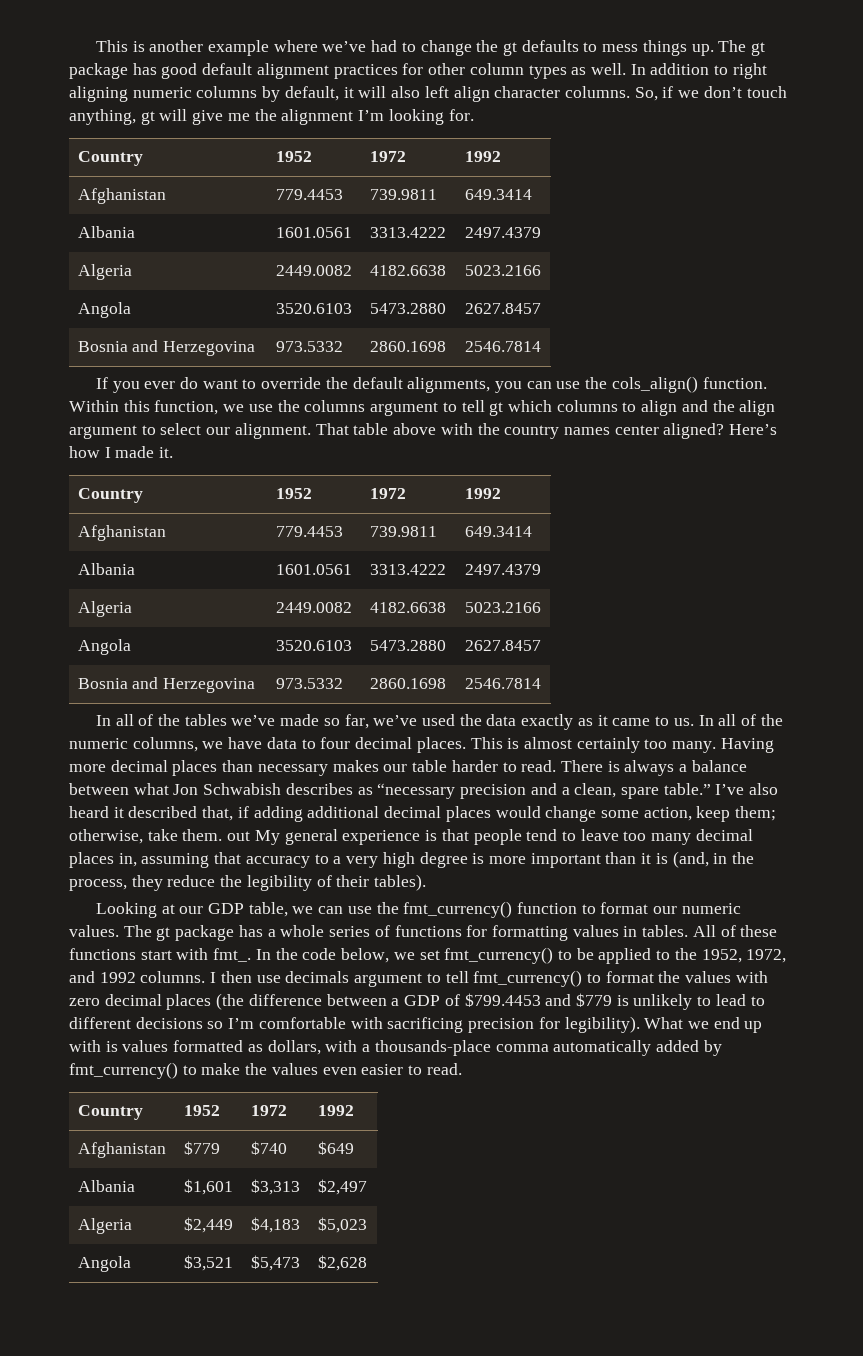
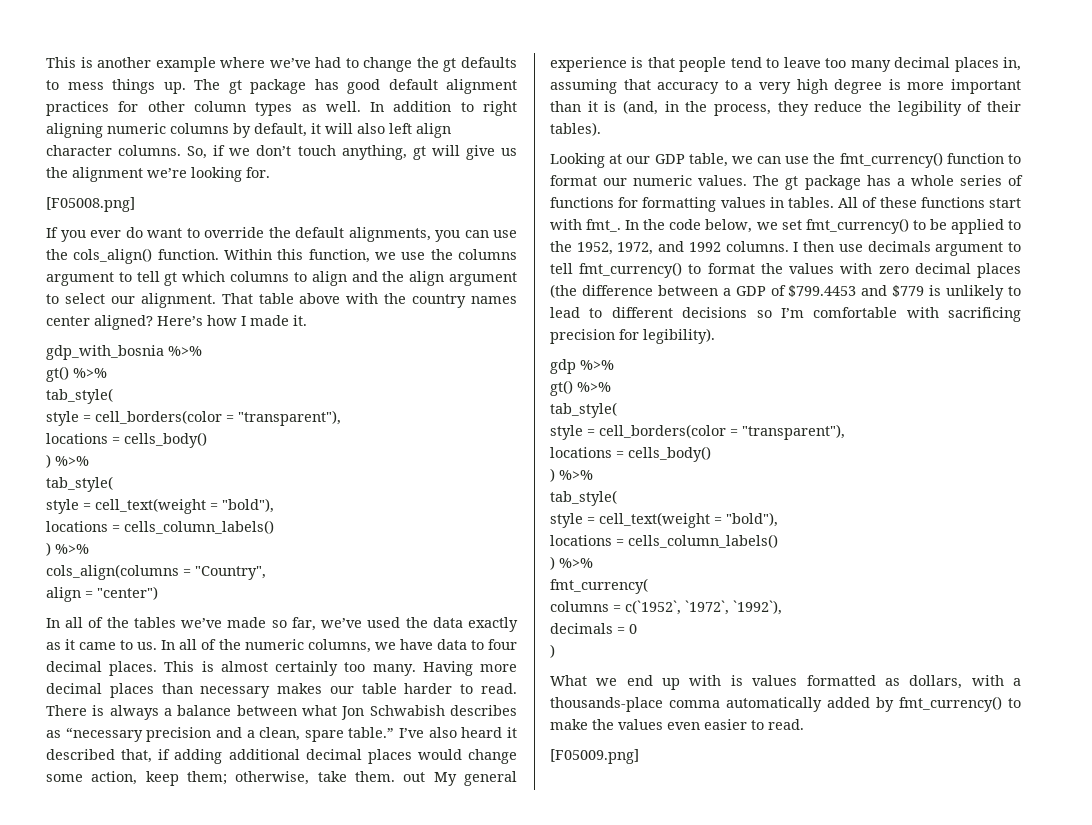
- So, if we don’t touch anything, gt will give me the alignment I’m looking for.
- Country | 1952 | 1972 | 1992
- Afghanistan | 779.4453 | 739.9811 | 649.3414
- Albania | 1601.0561 | 3313.4222 | 2497.4379
- Algeria | 2449.0082 | 4182.6638 | 5023.2166
- Angola | 3520.6103 | 5473.2880 | 2627.8457
- Bosnia and Herzegovina | 973.5332 | 2860.1698 | 2546.7814
+ So, if we don’t touch anything, gt will give us the alignment we’re looking for.
+ [F05008.png]
  Here’s how I made it.
- Country | 1952 | 1972 | 1992
- Afghanistan | 779.4453 | 739.9811 | 649.3414
- Albania | 1601.0561 | 3313.4222 | 2497.4379
- Algeria | 2449.0082 | 4182.6638 | 5023.2166
- Angola | 3520.6103 | 5473.2880 | 2627.8457
- Bosnia and Herzegovina | 973.5332 | 2860.1698 | 2546.7814
+ gdp_with_bosnia %>%
+ gt() %>%
+ tab_style(
+ style = cell_borders(color = "transparent"),
+ locations = cells_body()
+ ) %>%
+ tab_style(
+ style = cell_text(weight = "bold"),
+ locations = cells_column_labels()
+ ) %>%
+ cols_align(columns = "Country",
+ align = "center")
- I then use decimals argument to tell fmt_currency() to format the values with zero decimal places (the difference between a GDP of $799.4453 and $779 is unlikely to lead to different decisions so I’m comfortable with sacrificing precision for legibility). What we end up with is values formatted as dollars, with a thousands-place comma automatically added by fmt_currency() to make the values even easier to read.
- Country | 1952 | 1972 | 1992
- Afghanistan | $779 | $740 | $649
- Albania | $1,601 | $3,313 | $2,497
- Algeria | $2,449 | $4,183 | $5,023
- Angola | $3,521 | $5,473 | $2,628
+ I then use decimals argument to tell fmt_currency() to format the values with zero decimal places (the difference between a GDP of $799.4453 and $779 is unlikely to lead to different decisions so I’m comfortable with sacrificing precision for legibility).
+ gdp %>%
+ gt() %>%
+ tab_style(
+ style = cell_borders(color = "transparent"),
+ locations = cells_body()
+ ) %>%
+ tab_style(
+ style = cell_text(weight = "bold"),
+ locations = cells_column_labels()
+ ) %>%
+ fmt_currency(
+ columns = c(`1952`, `1972`, `1992`),
+ decimals = 0
+ )
+ What we end up with is values formatted as dollars, with a thousands-place comma automatically added by fmt_currency() to make the values even easier to read.
+ [F05009.png]

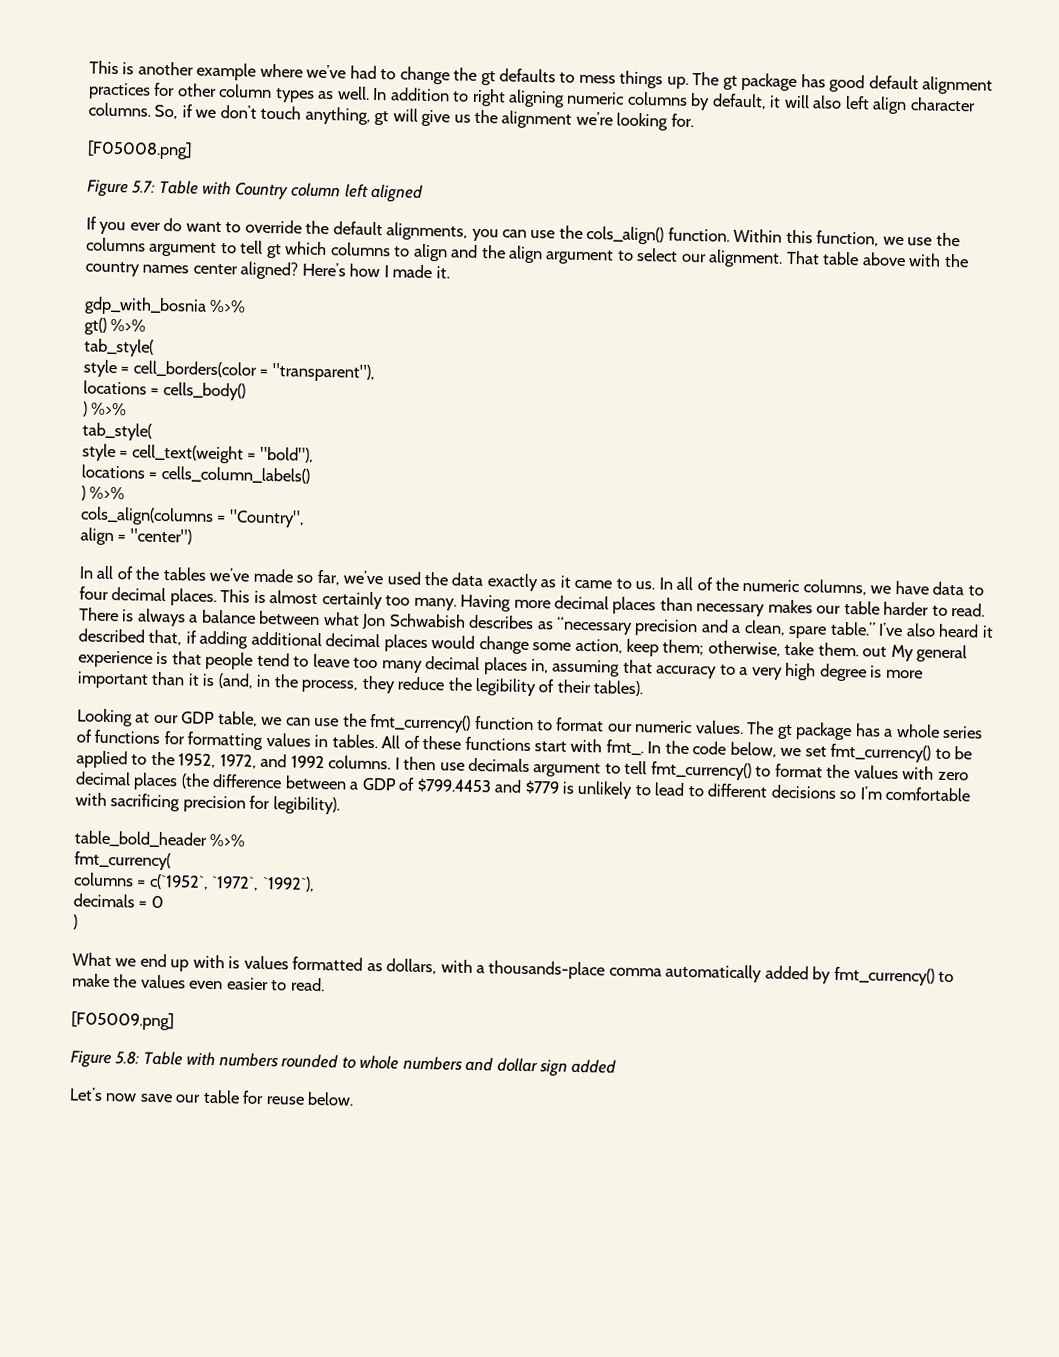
+ Figure 5.7: Table with Country column left aligned
- gdp %>%
- gt() %>%
- tab_style(
- style = cell_borders(color = "transparent"),
- locations = cells_body()
- ) %>%
- tab_style(
- style = cell_text(weight = "bold"),
- locations = cells_column_labels()
- ) %>%
+ table_bold_header %>%
+ Figure 5.8: Table with numbers rounded to whole numbers and dollar sign added
+ Let’s now save our table for reuse below.

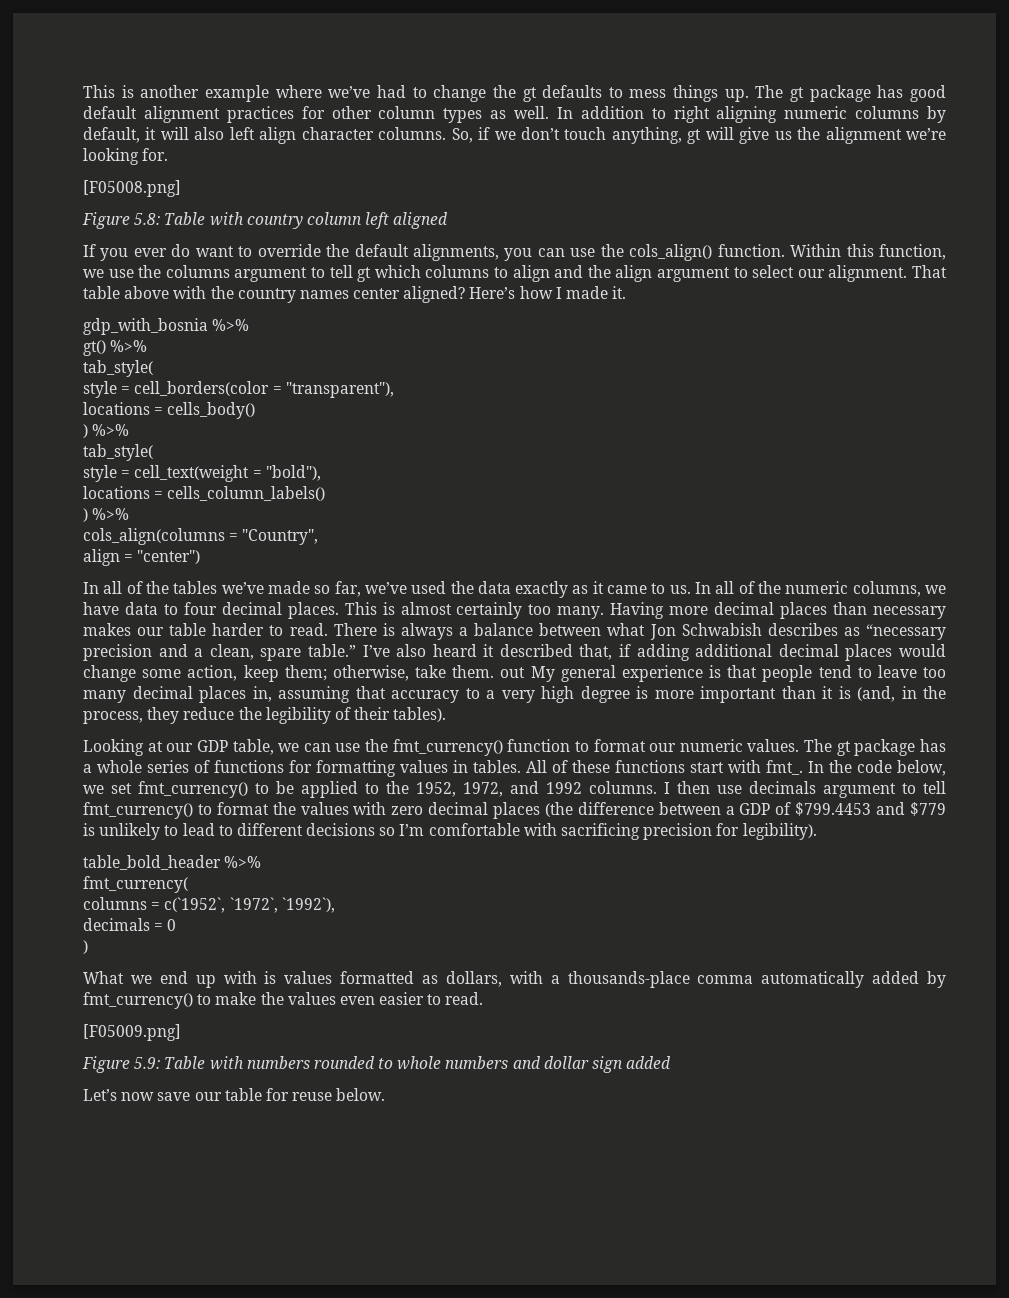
- Figure 5.7: Table with Country column left aligned
+ Figure 5.8: Table with country column left aligned
- Figure 5.8: Table with numbers rounded to whole numbers and dollar sign added
+ Figure 5.9: Table with numbers rounded to whole numbers and dollar sign added

